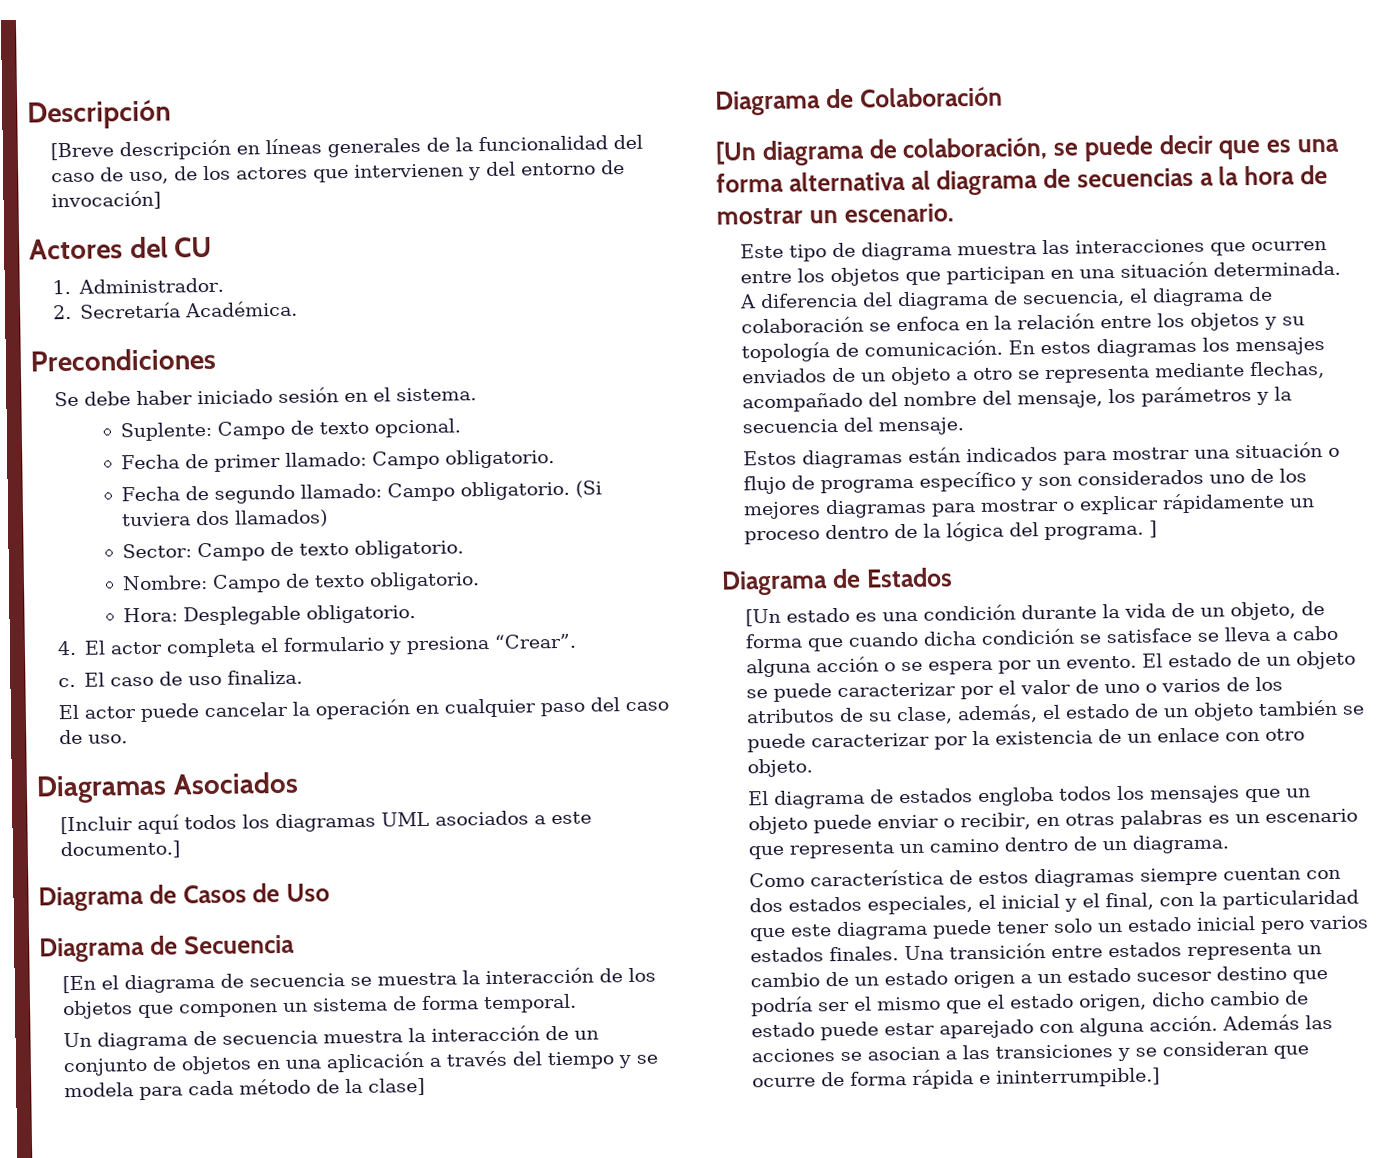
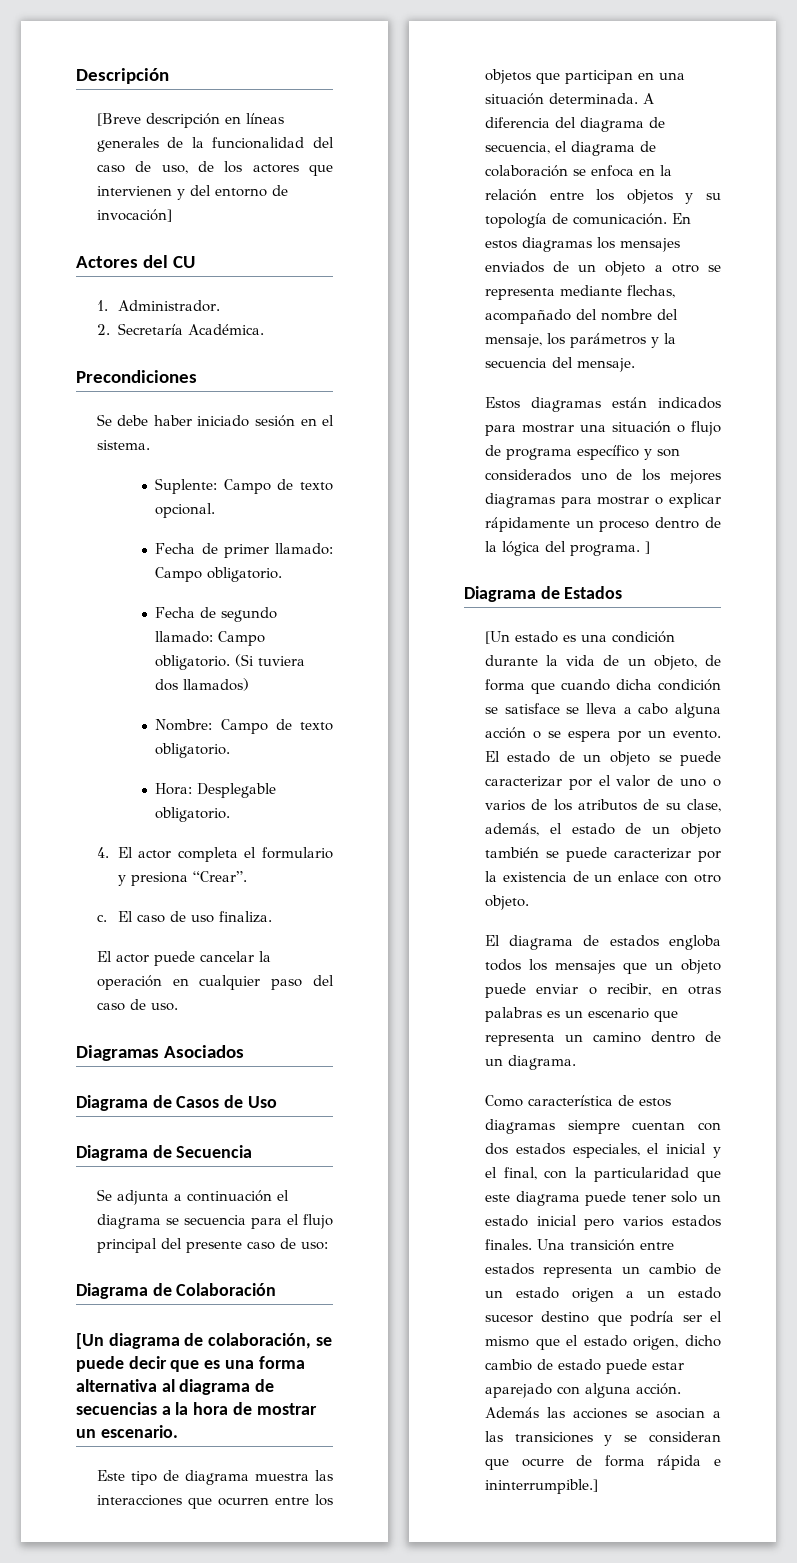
- Sector: Campo de texto obligatorio.
- [Incluir aquí todos los diagramas UML asociados a este documento.]
- [En el diagrama de secuencia se muestra la interacción de los objetos que componen un sistema de forma temporal.
- Un diagrama de secuencia muestra la interacción de un conjunto de objetos en una aplicación a través del tiempo y se modela para cada método de la clase]
+ Se adjunta a continuación el diagrama se secuencia para el flujo principal del presente caso de uso:

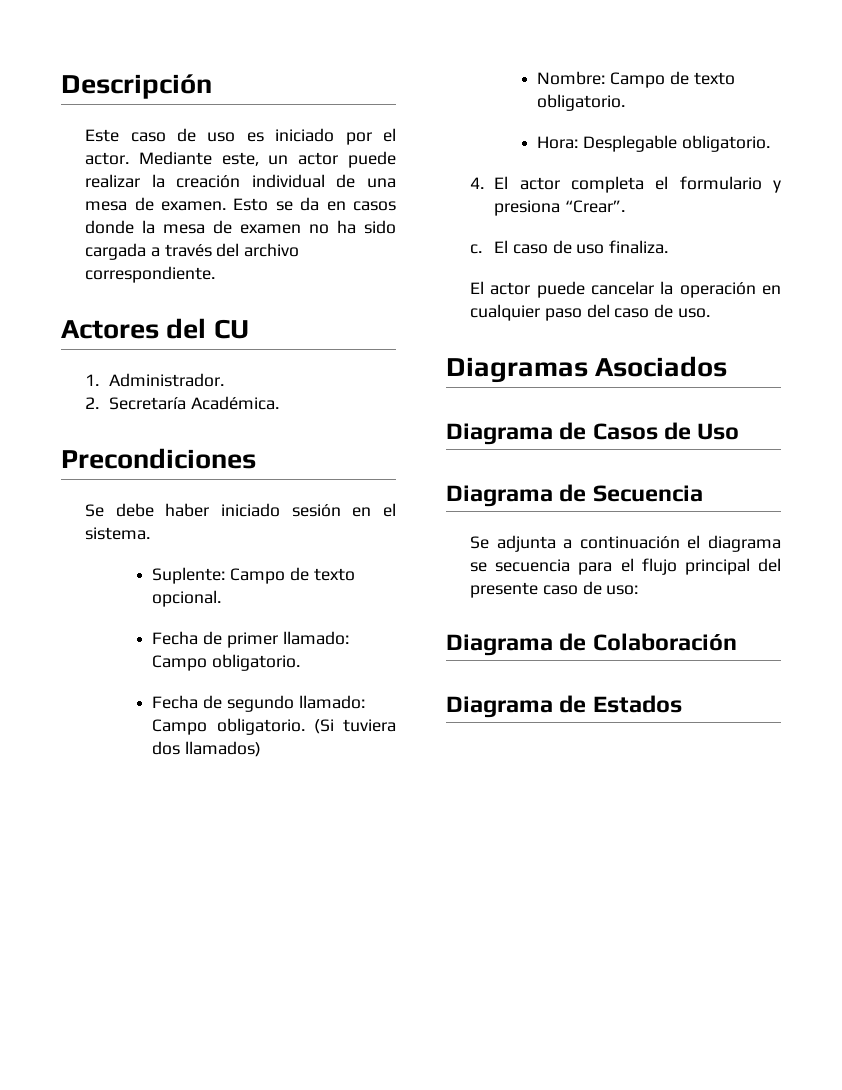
- [Breve descripción en líneas generales de la funcionalidad del caso de uso, de los actores que intervienen y del entorno de invocación]
+ Este caso de uso es iniciado por el actor. Mediante este, un actor puede realizar la creación individual de una mesa de examen. Esto se da en casos donde la mesa de examen no ha sido cargada a través del archivo correspondiente.
- [Un diagrama de colaboración, se puede decir que es una forma alternativa al diagrama de secuencias a la hora de mostrar un escenario.
- Este tipo de diagrama muestra las interacciones que ocurren entre los objetos que participan en una situación determinada. A diferencia del diagrama de secuencia, el diagrama de colaboración se enfoca en la relación entre los objetos y su topología de comunicación. En estos diagramas los mensajes enviados de un objeto a otro se representa mediante flechas, acompañado del nombre del mensaje, los parámetros y la secuencia del mensaje.
- Estos diagramas están indicados para mostrar una situación o flujo de programa específico y son considerados uno de los mejores diagramas para mostrar o explicar rápidamente un proceso dentro de la lógica del programa. ]
  Diagrama de Estados
- [Un estado es una condición durante la vida de un objeto, de forma que cuando dicha condición se satisface se lleva a cabo alguna acción o se espera por un evento. El estado de un objeto se puede caracterizar por el valor de uno o varios de los atributos de su clase, además, el estado de un objeto también se puede caracterizar por la existencia de un enlace con otro objeto.
- El diagrama de estados engloba todos los mensajes que un objeto puede enviar o recibir, en otras palabras es un escenario que representa un camino dentro de un diagrama.
- Como característica de estos diagramas siempre cuentan con dos estados especiales, el inicial y el final, con la particularidad que este diagrama puede tener solo un estado inicial pero varios estados finales. Una transición entre estados representa un cambio de un estado origen a un estado sucesor destino que podría ser el mismo que el estado origen, dicho cambio de estado puede estar aparejado con alguna acción. Además las acciones se asocian a las transiciones y se consideran que ocurre de forma rápida e ininterrumpible.]

